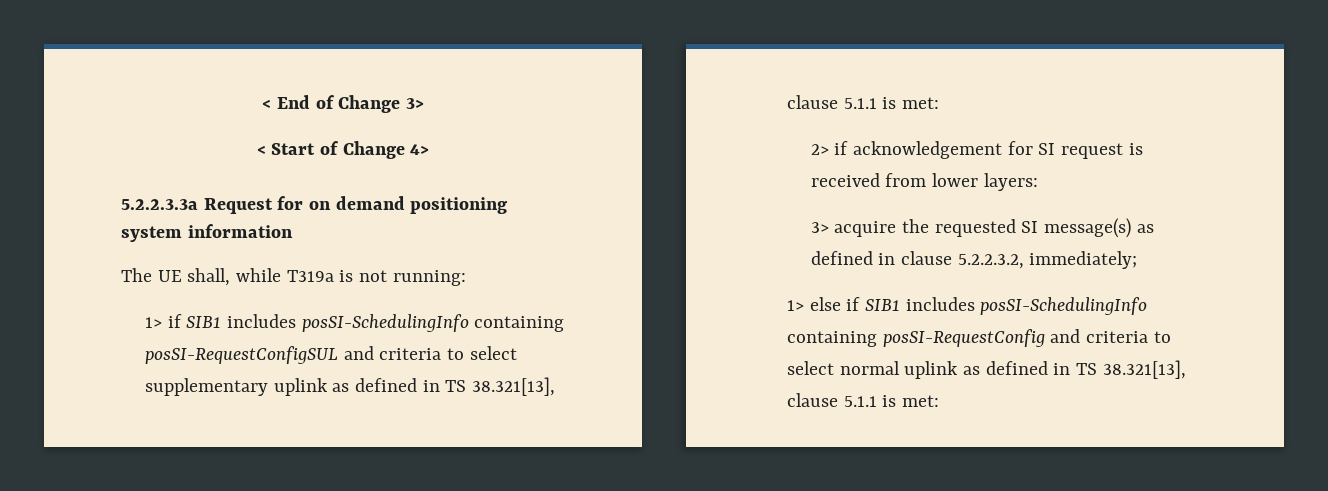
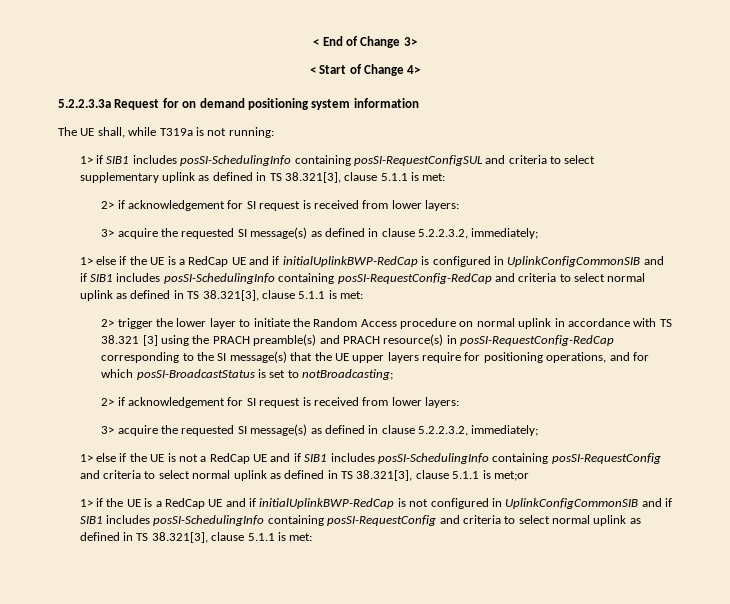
- 1> if SIB1 includes posSI-SchedulingInfo containing posSI-RequestConfigSUL and criteria to select supplementary uplink as defined in TS 38.321[13], clause 5.1.1 is met:
+ 1> if SIB1 includes posSI-SchedulingInfo containing posSI-RequestConfigSUL and criteria to select supplementary uplink as defined in TS 38.321[3], clause 5.1.1 is met:
- 1> else if SIB1 includes posSI-SchedulingInfo containing posSI-RequestConfig and criteria to select normal uplink as defined in TS 38.321[13], clause 5.1.1 is met:
+ 1> else if the UE is a RedCap UE and if initialUplinkBWP-RedCap is configured in UplinkConfigCommonSIB and if SIB1 includes posSI-SchedulingInfo containing posSI-RequestConfig-RedCap and criteria to select normal uplink as defined in TS 38.321[3], clause 5.1.1 is met:
+ 2> trigger the lower layer to initiate the Random Access procedure on normal uplink in accordance with TS 38.321 [3] using the PRACH preamble(s) and PRACH resource(s) in posSI-RequestConfig-RedCap corresponding to the SI message(s) that the UE upper layers require for positioning operations, and for which posSI-BroadcastStatus is set to notBroadcasting;
+ 2> if acknowledgement for SI request is received from lower layers:
+ 3> acquire the requested SI message(s) as defined in clause 5.2.2.3.2, immediately;
+ 1> else if the UE is not a RedCap UE and if SIB1 includes posSI-SchedulingInfo containing posSI-RequestConfig and criteria to select normal uplink as defined in TS 38.321[3], clause 5.1.1 is met;or
+ 1> if the UE is a RedCap UE and if initialUplinkBWP-RedCap is not configured in UplinkConfigCommonSIB and if SIB1 includes posSI-SchedulingInfo containing posSI-RequestConfig and criteria to select normal uplink as defined in TS 38.321[3], clause 5.1.1 is met:

